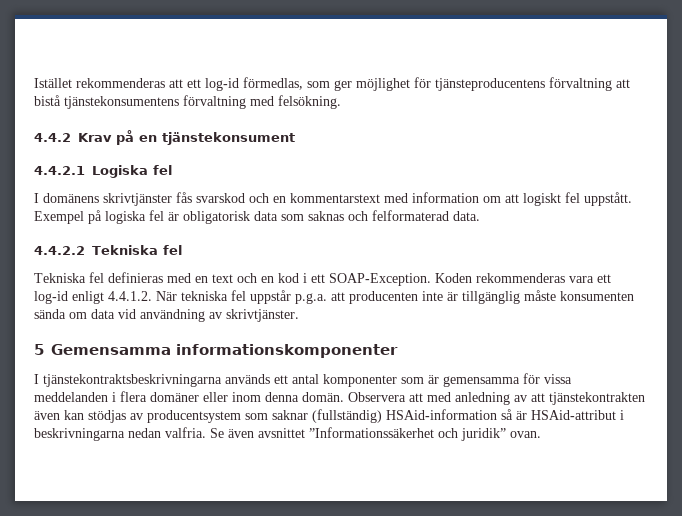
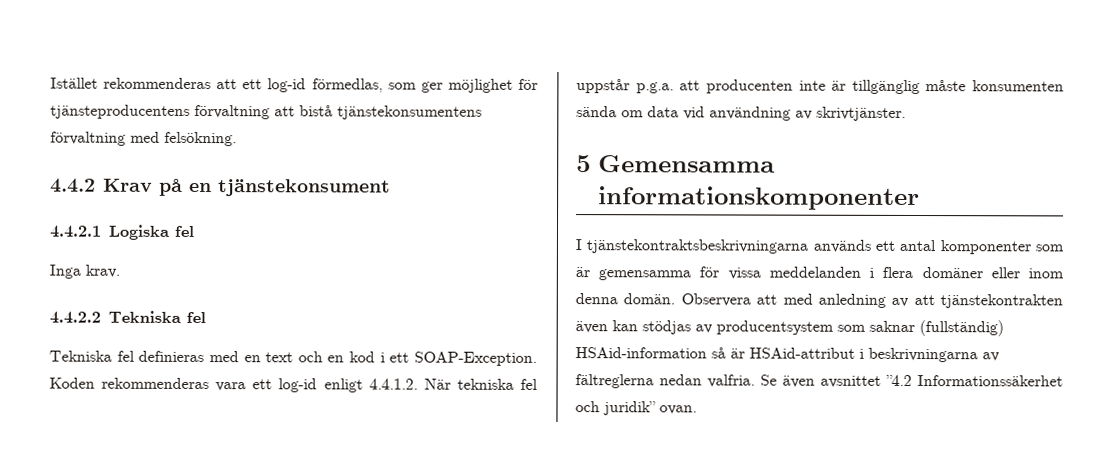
- I domänens skrivtjänster fås svarskod och en kommentarstext med information om att logiskt fel uppstått. Exempel på logiska fel är obligatorisk data som saknas och felformaterad data.
+ Inga krav.
- Observera att med anledning av att tjänstekontrakten även kan stödjas av producentsystem som saknar (fullständig) HSAid-information så är HSAid-attribut i beskrivningarna nedan valfria.
+ Observera att med anledning av att tjänstekontrakten även kan stödjas av producentsystem som saknar (fullständig) HSAid-information så är HSAid-attribut i beskrivningarna av fältreglerna nedan valfria.
- Se även avsnittet ”Informationssäkerhet och juridik” ovan.
+ Se även avsnittet ”4.2 Informationssäkerhet och juridik” ovan.

